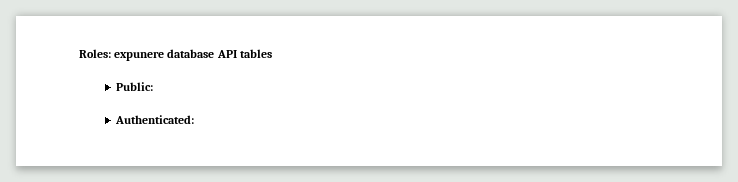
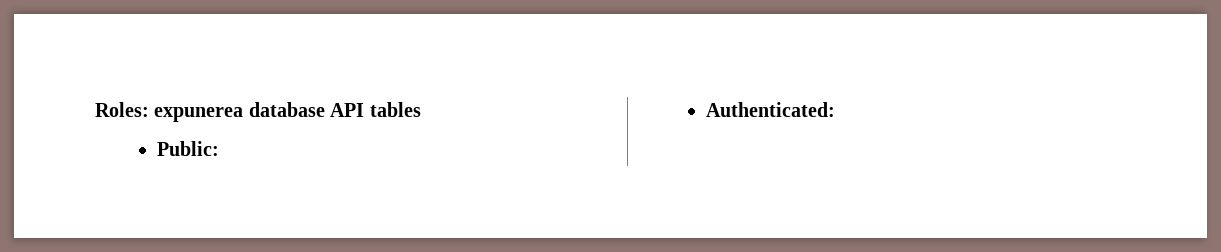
- Roles: expunere database API tables
+ Roles: expunerea database API tables

